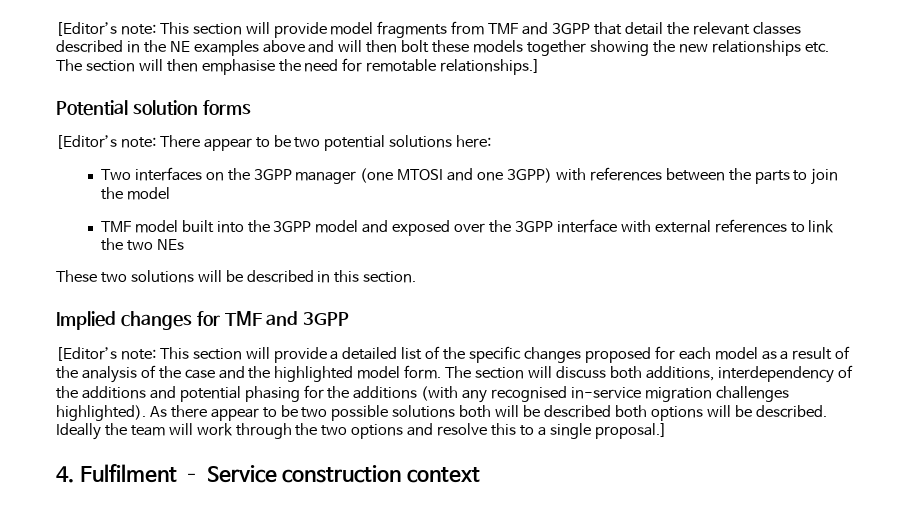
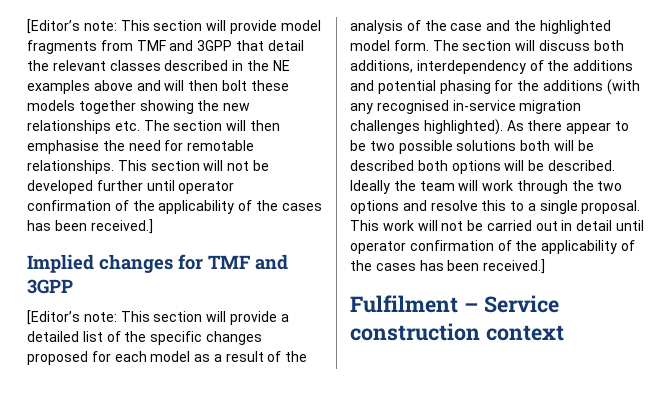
- [Editor’s note: This section will provide model fragments from TMF and 3GPP that detail the relevant classes described in the NE examples above and will then bolt these models together showing the new relationships etc. The section will then emphasise the need for remotable relationships.]
- Potential solution forms
- [Editor’s note: There appear to be two potential solutions here:
- Two interfaces on the 3GPP manager (one MTOSI and one 3GPP) with references between the parts to join the model
- TMF model built into the 3GPP model and exposed over the 3GPP interface with external references to link the two NEs
- These two solutions will be described in this section.
+ [Editor’s note: This section will provide model fragments from TMF and 3GPP that detail the relevant classes described in the NE examples above and will then bolt these models together showing the new relationships etc. The section will then emphasise the need for remotable relationships. This section will not be developed further until operator confirmation of the applicability of the cases has been received.]
- Ideally the team will work through the two options and resolve this to a single proposal.]
- 4. Fulfilment – Service construction context
+ Ideally the team will work through the two options and resolve this to a single proposal. This work will not be carried out in detail until operator confirmation of the applicability of the cases has been received.]
+ Fulfilment – Service construction context

